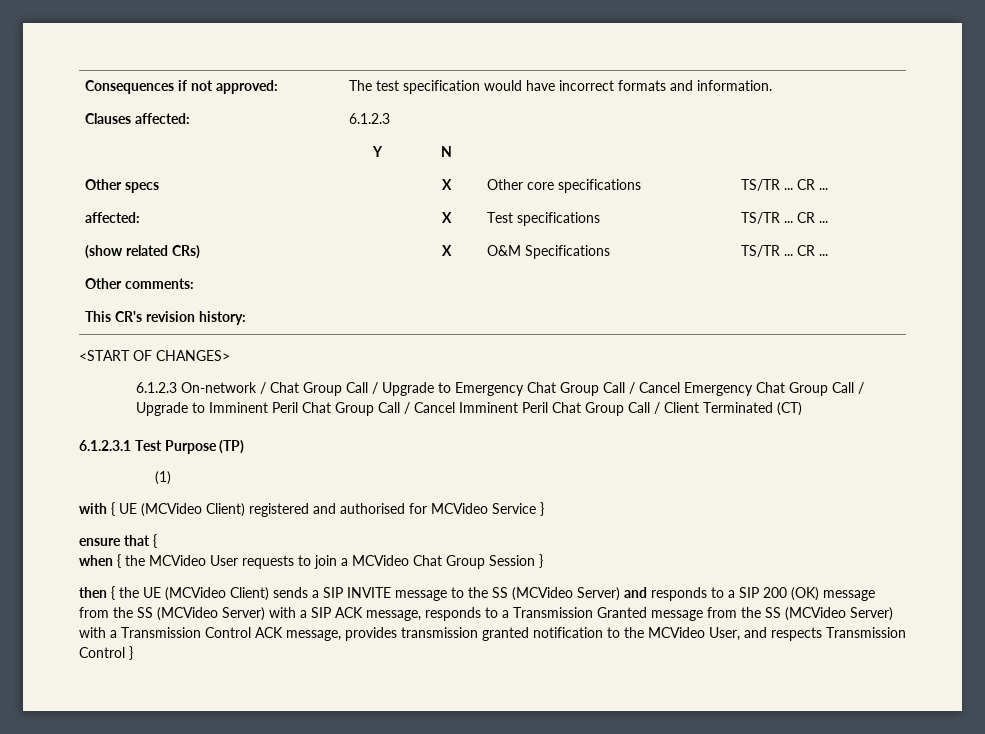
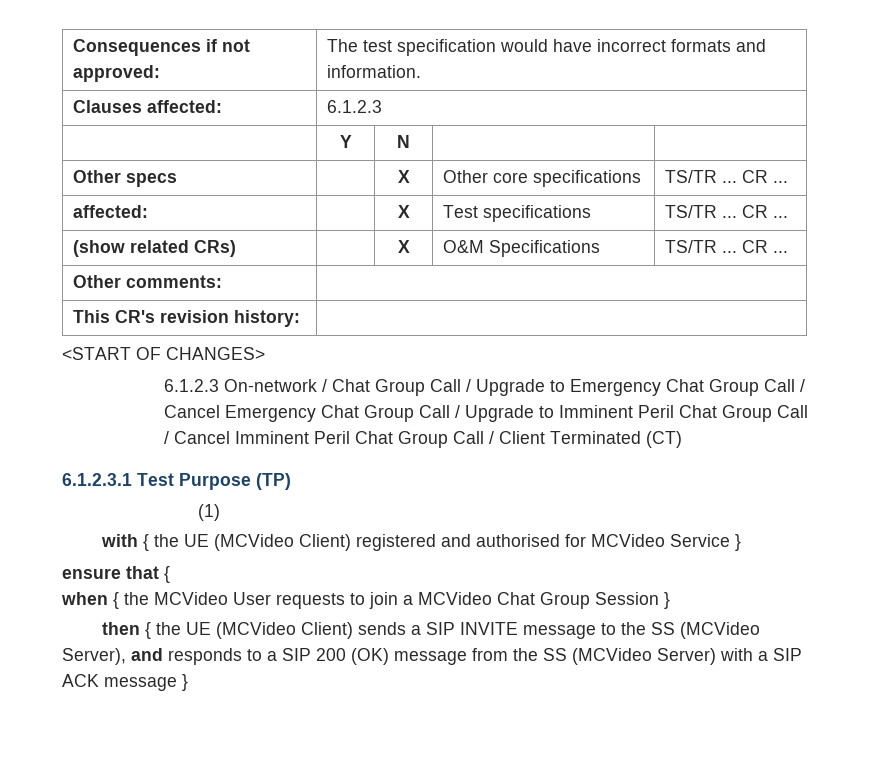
- with { UE (MCVideo Client) registered and authorised for MCVideo Service }
+ with { the UE (MCVideo Client) registered and authorised for MCVideo Service }
- then { the UE (MCVideo Client) sends a SIP INVITE message to the SS (MCVideo Server) and responds to a SIP 200 (OK) message from the SS (MCVideo Server) with a SIP ACK message, responds to a Transmission Granted message from the SS (MCVideo Server) with a Transmission Control ACK message, provides transmission granted notification to the MCVideo User, and respects Transmission Control }
+ then { the UE (MCVideo Client) sends a SIP INVITE message to the SS (MCVideo Server), and responds to a SIP 200 (OK) message from the SS (MCVideo Server) with a SIP ACK message }

